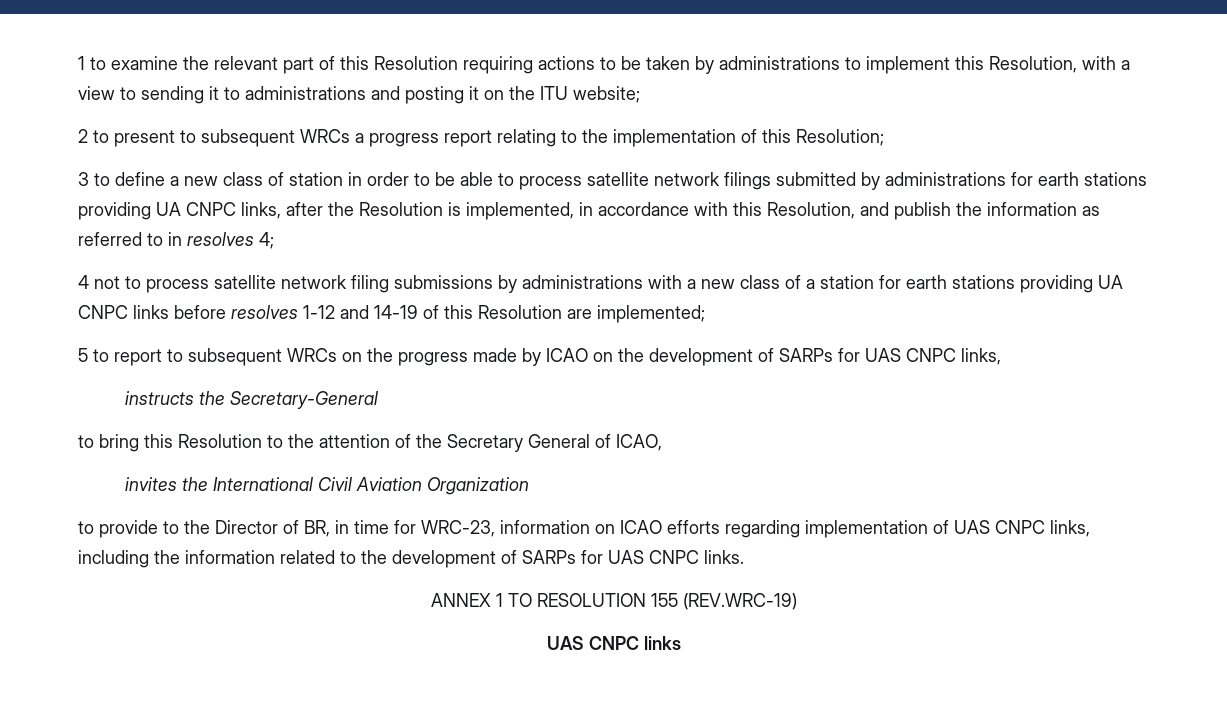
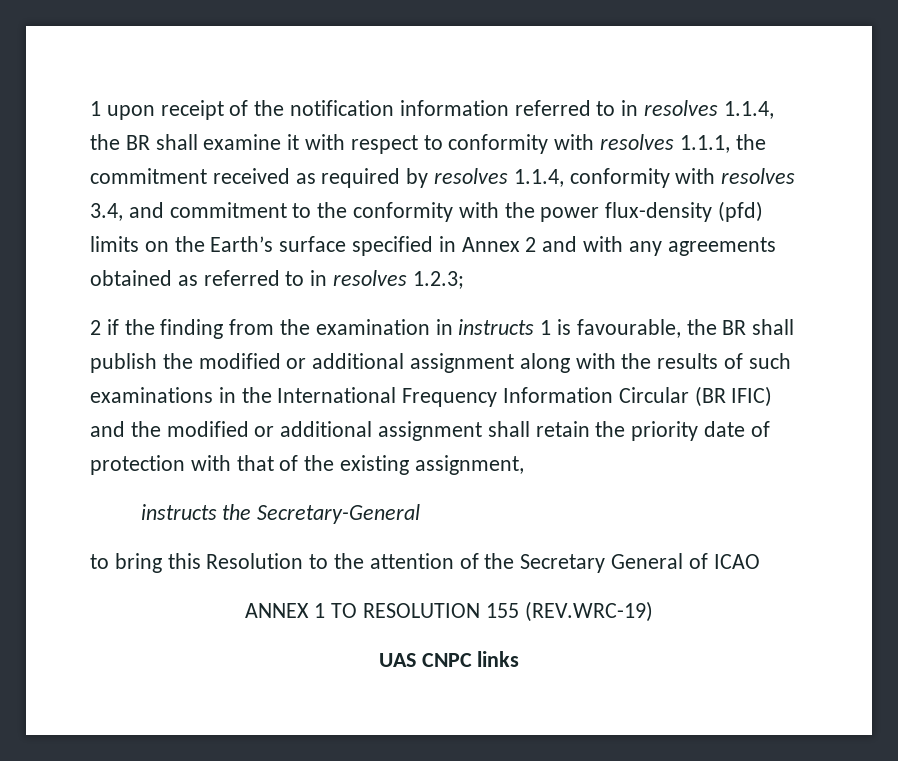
- 1 to examine the relevant part of this Resolution requiring actions to be taken by administrations to implement this Resolution, with a view to sending it to administrations and posting it on the ITU website;
- 2 to present to subsequent WRCs a progress report relating to the implementation of this Resolution;
- 3 to define a new class of station in order to be able to process satellite network filings submitted by administrations for earth stations providing UA CNPC links, after the Resolution is implemented, in accordance with this Resolution, and publish the information as referred to in resolves 4;
- 4 not to process satellite network filing submissions by administrations with a new class of a station for earth stations providing UA CNPC links before resolves 1-12 and 14-19 of this Resolution are implemented;
- 5 to report to subsequent WRCs on the progress made by ICAO on the development of SARPs for UAS CNPC links,
+ 1 upon receipt of the notification information referred to in resolves 1.1.4, the BR shall examine it with respect to conformity with resolves 1.1.1, the commitment received as required by resolves 1.1.4, conformity with resolves 3.4, and commitment to the conformity with the power flux-density (pfd) limits on the Earth’s surface specified in Annex 2 and with any agreements obtained as referred to in resolves 1.2.3;
+ 2 if the finding from the examination in instructs 1 is favourable, the BR shall publish the modified or additional assignment along with the results of such examinations in the International Frequency Information Circular (BR IFIC) and the modified or additional assignment shall retain the priority date of protection with that of the existing assignment,
- to bring this Resolution to the attention of the Secretary General of ICAO,
- invites the International Civil Aviation Organization
- to provide to the Director of BR, in time for WRC-23, information on ICAO efforts regarding implementation of UAS CNPC links, including the information related to the development of SARPs for UAS CNPC links.
+ to bring this Resolution to the attention of the Secretary General of ICAO

